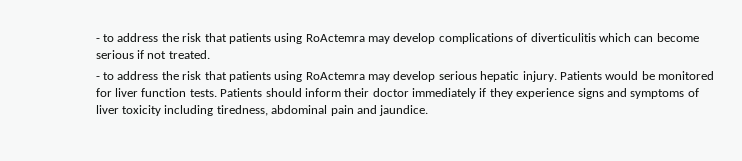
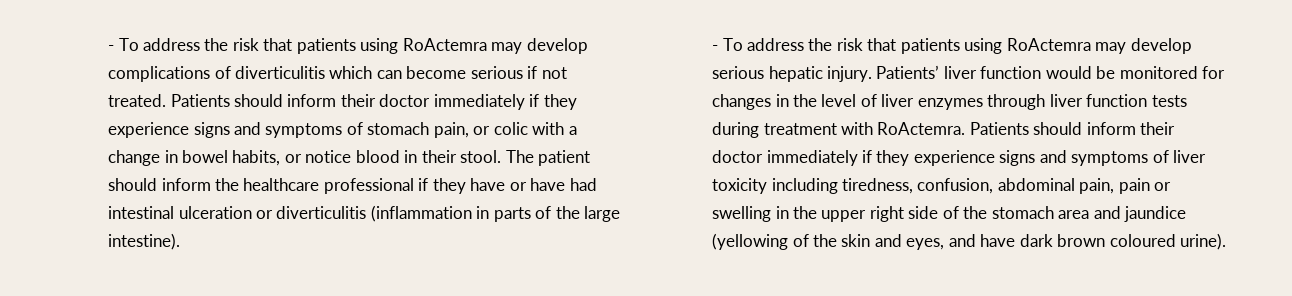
- - to address the risk that patients using RoActemra may develop complications of diverticulitis which can become serious if not treated.
- - to address the risk that patients using RoActemra may develop serious hepatic injury.
+ - To address the risk that patients using RoActemra may develop complications of diverticulitis which can become serious if not treated. Patients should inform their doctor immediately if they experience signs and symptoms of stomach pain, or colic with a change in bowel habits, or notice blood in their stool. The patient should inform the healthcare professional if they have or have had intestinal ulceration or diverticulitis (inflammation in parts of the large intestine).
+ - To address the risk that patients using RoActemra may develop serious hepatic injury.
- Patients would be monitored for liver function tests.
+ Patients’ liver function would be monitored for changes in the level of liver enzymes through liver function tests during treatment with RoActemra.
- Patients should inform their doctor immediately if they experience signs and symptoms of liver toxicity including tiredness, abdominal pain and jaundice.
+ Patients should inform their doctor immediately if they experience signs and symptoms of liver toxicity including tiredness, confusion, abdominal pain, pain or swelling in the upper right side of the stomach area and jaundice (yellowing of the skin and eyes, and have dark brown coloured urine).

